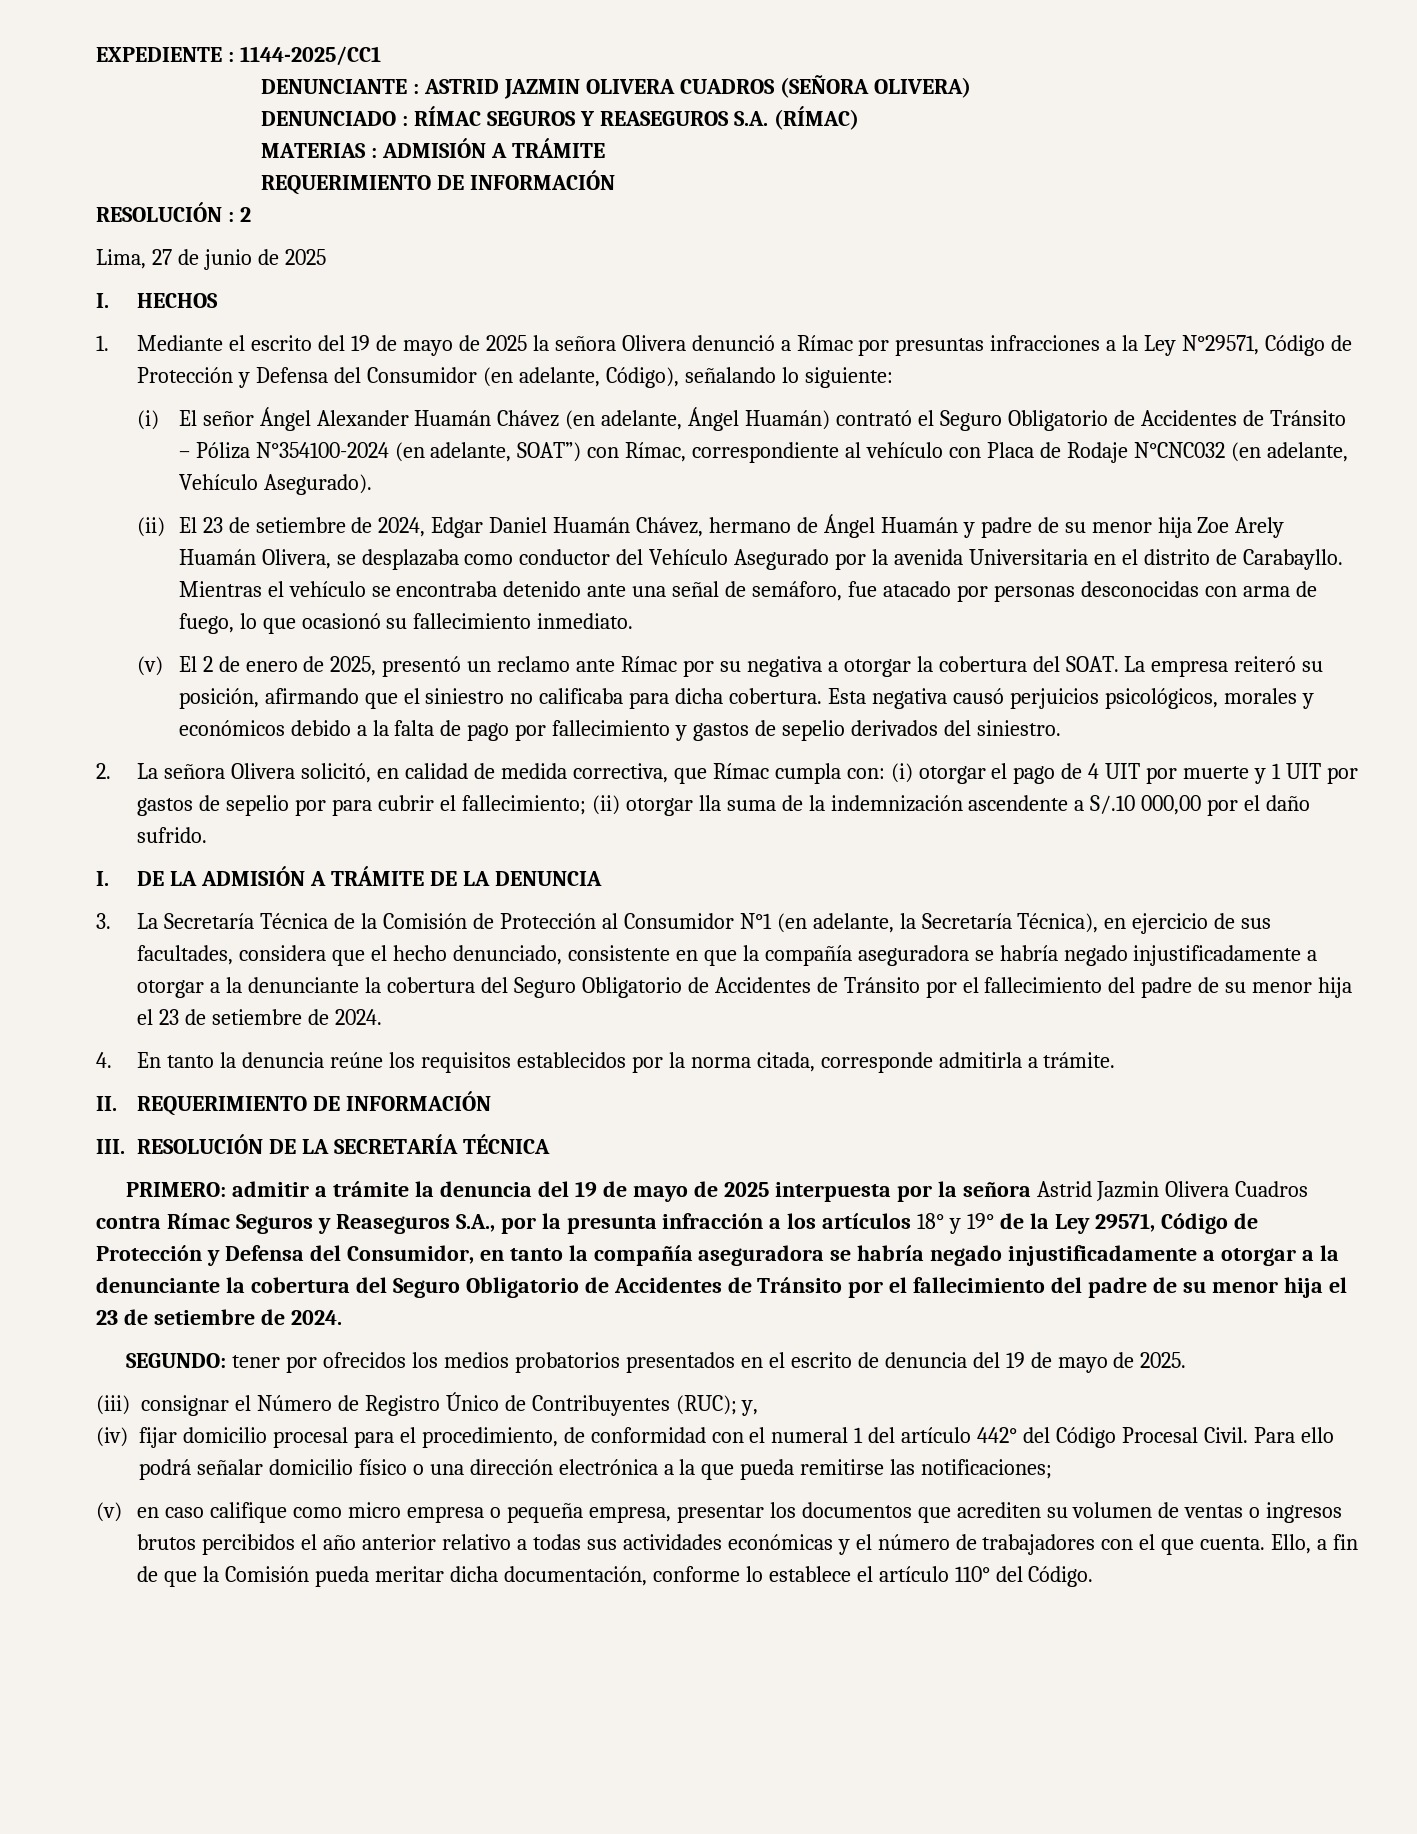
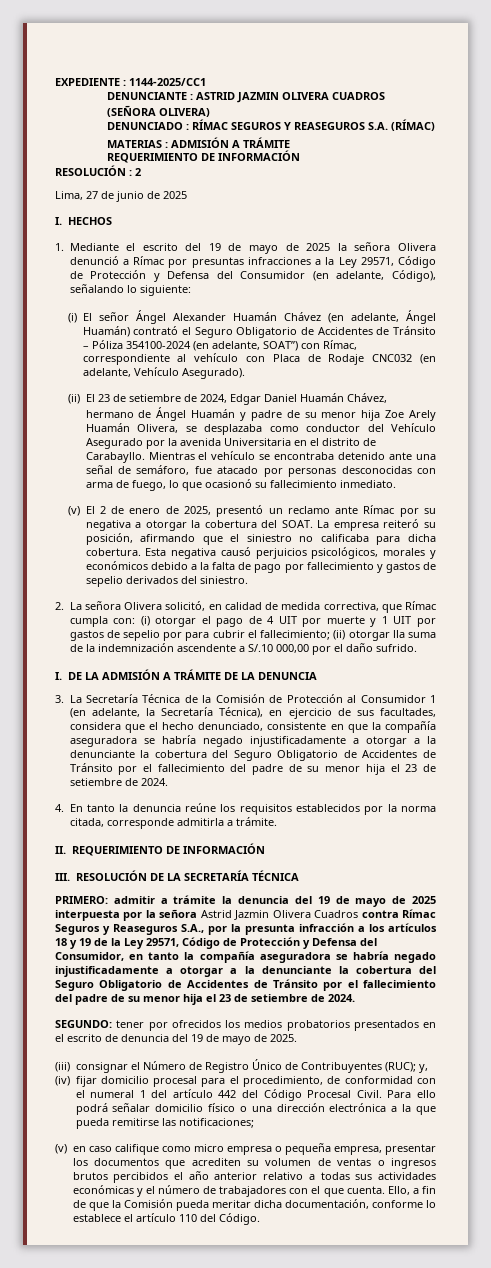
- 1. Mediante el escrito del 19 de mayo de 2025 la señora Olivera denunció a Rímac por presuntas infracciones a la Ley N°29571, Código de Protección y Defensa del Consumidor (en adelante, Código), señalando lo siguiente:
+ 1. Mediante el escrito del 19 de mayo de 2025 la señora Olivera denunció a Rímac por presuntas infracciones a la Ley 29571, Código de Protección y Defensa del Consumidor (en adelante, Código), señalando lo siguiente:
- (i) El señor Ángel Alexander Huamán Chávez (en adelante, Ángel Huamán) contrató el Seguro Obligatorio de Accidentes de Tránsito – Póliza N°354100-2024 (en adelante, SOAT”) con Rímac, correspondiente al vehículo con Placa de Rodaje N°CNC032 (en adelante, Vehículo Asegurado).
+ (i) El señor Ángel Alexander Huamán Chávez (en adelante, Ángel Huamán) contrató el Seguro Obligatorio de Accidentes de Tránsito – Póliza 354100-2024 (en adelante, SOAT”) con Rímac, correspondiente al vehículo con Placa de Rodaje CNC032 (en adelante, Vehículo Asegurado).
- 3. La Secretaría Técnica de la Comisión de Protección al Consumidor N°1 (en adelante, la Secretaría Técnica), en ejercicio de sus facultades, considera que el hecho denunciado, consistente en que la compañía aseguradora se habría negado injustificadamente a otorgar a la denunciante la cobertura del Seguro Obligatorio de Accidentes de Tránsito por el fallecimiento del padre de su menor hija el 23 de setiembre de 2024.
+ 3. La Secretaría Técnica de la Comisión de Protección al Consumidor 1 (en adelante, la Secretaría Técnica), en ejercicio de sus facultades, considera que el hecho denunciado, consistente en que la compañía aseguradora se habría negado injustificadamente a otorgar a la denunciante la cobertura del Seguro Obligatorio de Accidentes de Tránsito por el fallecimiento del padre de su menor hija el 23 de setiembre de 2024.
- admitir a trámite la denuncia del 19 de mayo de 2025 interpuesta por la señora Astrid Jazmin Olivera Cuadros contra Rímac Seguros y Reaseguros S.A., por la presunta infracción a los artículos 18° y 19° de la Ley 29571, Código de Protección y Defensa del Consumidor, en tanto la compañía aseguradora se habría negado injustificadamente a otorgar a la denunciante la cobertura del Seguro Obligatorio de Accidentes de Tránsito por el fallecimiento del padre de su menor hija el 23 de setiembre de 2024.
+ admitir a trámite la denuncia del 19 de mayo de 2025 interpuesta por la señora Astrid Jazmin Olivera Cuadros contra Rímac Seguros y Reaseguros S.A., por la presunta infracción a los artículos 18 y 19 de la Ley 29571, Código de Protección y Defensa del Consumidor, en tanto la compañía aseguradora se habría negado injustificadamente a otorgar a la denunciante la cobertura del Seguro Obligatorio de Accidentes de Tránsito por el fallecimiento del padre de su menor hija el 23 de setiembre de 2024.
- (iv) fijar domicilio procesal para el procedimiento, de conformidad con el numeral 1 del artículo 442° del Código Procesal Civil.
+ (iv) fijar domicilio procesal para el procedimiento, de conformidad con el numeral 1 del artículo 442 del Código Procesal Civil.
- Ello, a fin de que la Comisión pueda meritar dicha documentación, conforme lo establece el artículo 110° del Código.
+ Ello, a fin de que la Comisión pueda meritar dicha documentación, conforme lo establece el artículo 110 del Código.

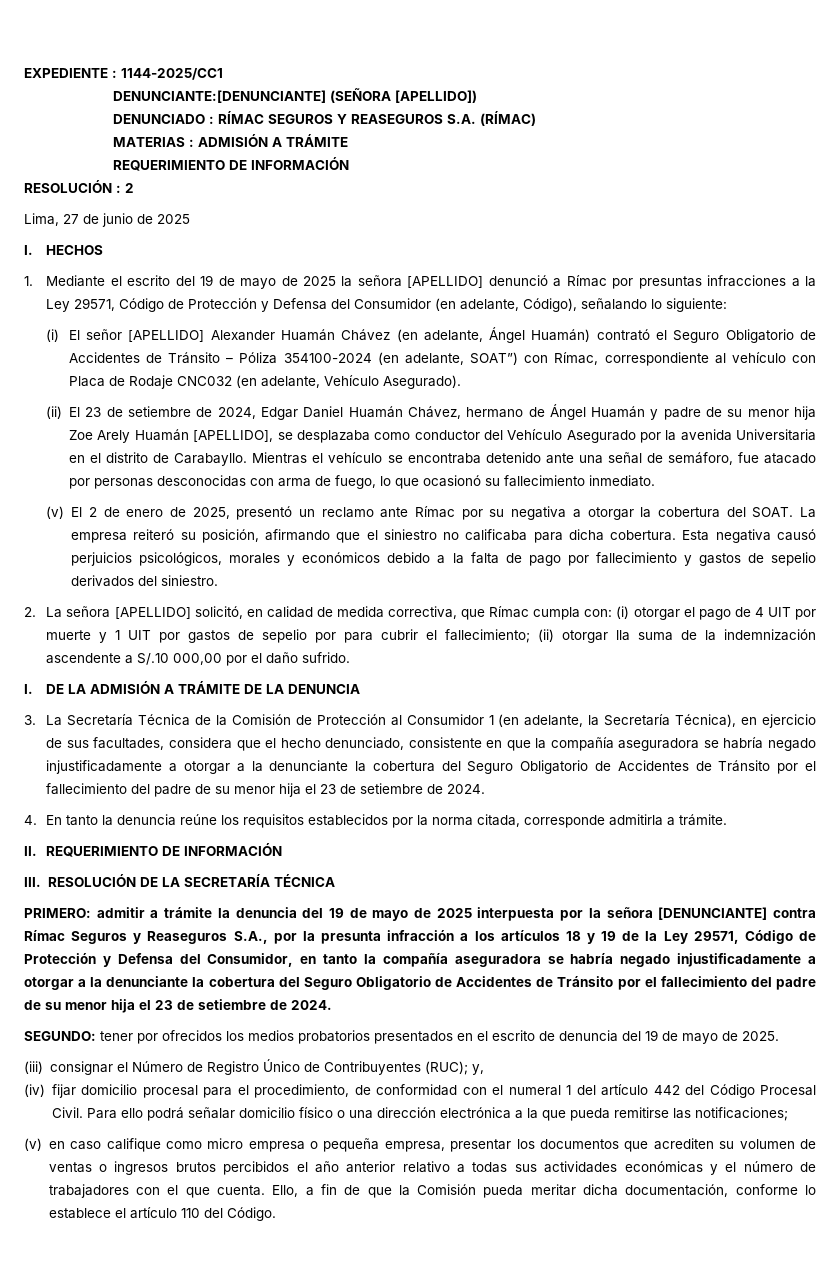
- DENUNCIANTE : ASTRID JAZMIN OLIVERA CUADROS (SEÑORA OLIVERA)
+ DENUNCIANTE:[DENUNCIANTE] (SEÑORA [APELLIDO])
- 1. Mediante el escrito del 19 de mayo de 2025 la señora Olivera denunció a Rímac por presuntas infracciones a la Ley 29571, Código de Protección y Defensa del Consumidor (en adelante, Código), señalando lo siguiente:
+ 1. Mediante el escrito del 19 de mayo de 2025 la señora [APELLIDO] denunció a Rímac por presuntas infracciones a la Ley 29571, Código de Protección y Defensa del Consumidor (en adelante, Código), señalando lo siguiente:
- (i) El señor Ángel Alexander Huamán Chávez (en adelante, Ángel Huamán) contrató el Seguro Obligatorio de Accidentes de Tránsito – Póliza 354100-2024 (en adelante, SOAT”) con Rímac, correspondiente al vehículo con Placa de Rodaje CNC032 (en adelante, Vehículo Asegurado).
+ (i) El señor [APELLIDO] Alexander Huamán Chávez (en adelante, Ángel Huamán) contrató el Seguro Obligatorio de Accidentes de Tránsito – Póliza 354100-2024 (en adelante, SOAT”) con Rímac, correspondiente al vehículo con Placa de Rodaje CNC032 (en adelante, Vehículo Asegurado).
- (ii) El 23 de setiembre de 2024, Edgar Daniel Huamán Chávez, hermano de Ángel Huamán y padre de su menor hija Zoe Arely Huamán Olivera, se desplazaba como conductor del Vehículo Asegurado por la avenida Universitaria en el distrito de Carabayllo.
+ (ii) El 23 de setiembre de 2024, Edgar Daniel Huamán Chávez, hermano de Ángel Huamán y padre de su menor hija Zoe Arely Huamán [APELLIDO], se desplazaba como conductor del Vehículo Asegurado por la avenida Universitaria en el distrito de Carabayllo.
- 2. La señora Olivera solicitó, en calidad de medida correctiva, que Rímac cumpla con: (i) otorgar el pago de 4 UIT por muerte y 1 UIT por gastos de sepelio por para cubrir el fallecimiento; (ii) otorgar lla suma de la indemnización ascendente a S/.10 000,00 por el daño sufrido.
+ 2. La señora [APELLIDO] solicitó, en calidad de medida correctiva, que Rímac cumpla con: (i) otorgar el pago de 4 UIT por muerte y 1 UIT por gastos de sepelio por para cubrir el fallecimiento; (ii) otorgar lla suma de la indemnización ascendente a S/.10 000,00 por el daño sufrido.
- admitir a trámite la denuncia del 19 de mayo de 2025 interpuesta por la señora Astrid Jazmin Olivera Cuadros contra Rímac Seguros y Reaseguros S.A., por la presunta infracción a los artículos 18 y 19 de la Ley 29571, Código de Protección y Defensa del Consumidor, en tanto la compañía aseguradora se habría negado injustificadamente a otorgar a la denunciante la cobertura del Seguro Obligatorio de Accidentes de Tránsito por el fallecimiento del padre de su menor hija el 23 de setiembre de 2024.
+ admitir a trámite la denuncia del 19 de mayo de 2025 interpuesta por la señora [DENUNCIANTE] contra Rímac Seguros y Reaseguros S.A., por la presunta infracción a los artículos 18 y 19 de la Ley 29571, Código de Protección y Defensa del Consumidor, en tanto la compañía aseguradora se habría negado injustificadamente a otorgar a la denunciante la cobertura del Seguro Obligatorio de Accidentes de Tránsito por el fallecimiento del padre de su menor hija el 23 de setiembre de 2024.

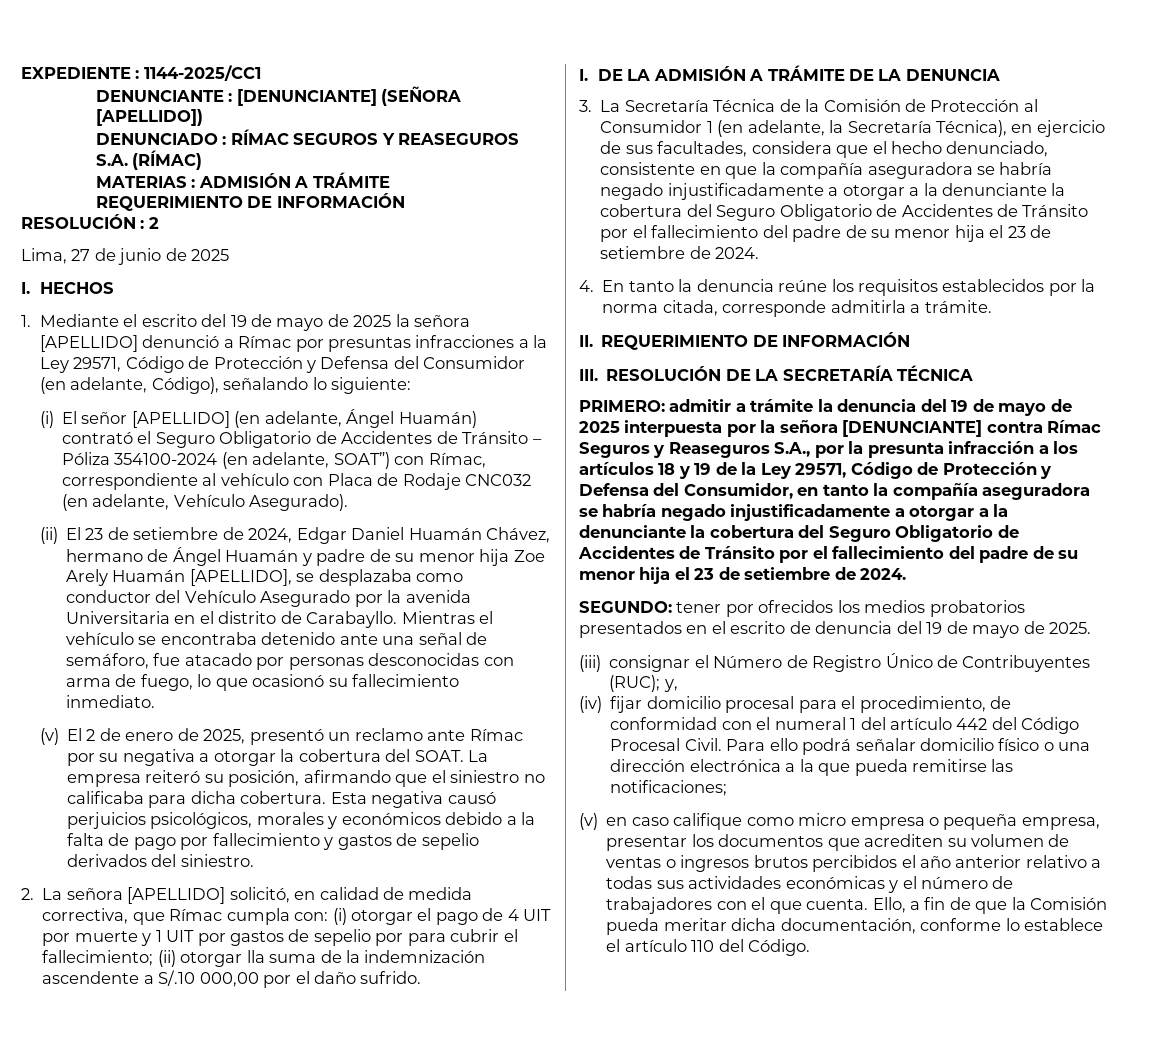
- DENUNCIANTE:[DENUNCIANTE] (SEÑORA [APELLIDO])
+ DENUNCIANTE : [DENUNCIANTE] (SEÑORA [APELLIDO])
- (i) El señor [APELLIDO] Alexander Huamán Chávez (en adelante, Ángel Huamán) contrató el Seguro Obligatorio de Accidentes de Tránsito – Póliza 354100-2024 (en adelante, SOAT”) con Rímac, correspondiente al vehículo con Placa de Rodaje CNC032 (en adelante, Vehículo Asegurado).
+ (i) El señor [APELLIDO] (en adelante, Ángel Huamán) contrató el Seguro Obligatorio de Accidentes de Tránsito – Póliza 354100-2024 (en adelante, SOAT”) con Rímac, correspondiente al vehículo con Placa de Rodaje CNC032 (en adelante, Vehículo Asegurado).

